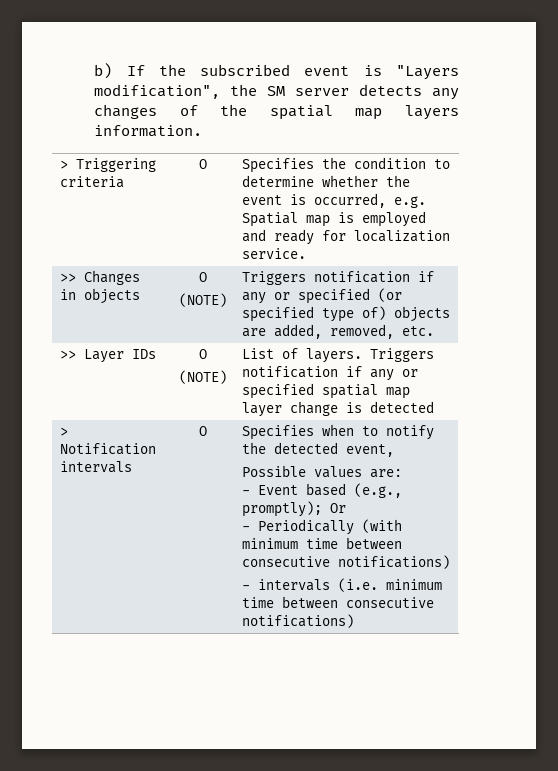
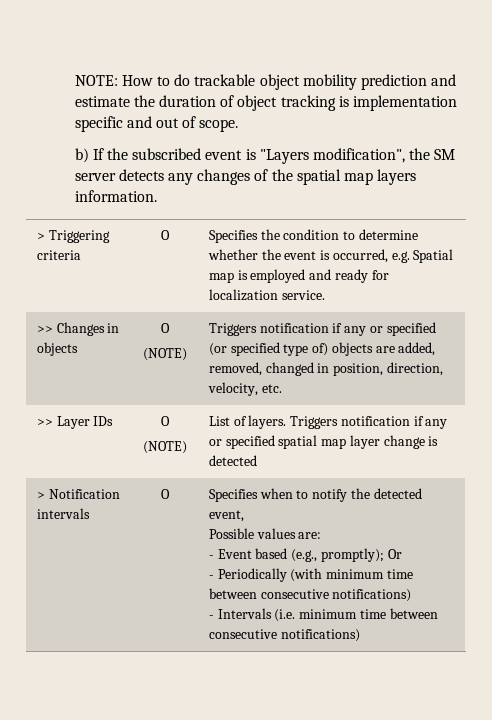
+ NOTE: How to do trackable object mobility prediction and estimate the duration of object tracking is implementation specific and out of scope.
  >> Changes in objects | O
- (NOTE) | Triggers notification if any or specified (or specified type of) objects are added, removed, etc.
+ (NOTE) | Triggers notification if any or specified (or specified type of) objects are added, removed, changed in position, direction, velocity, etc.
  > Notification intervals | O | Specifies when to notify the detected event,
  Possible values are:
  - Event based (e.g., promptly); Or
  - Periodically (with minimum time between consecutive notifications)
- - intervals (i.e. minimum time between consecutive notifications)
+ - Intervals (i.e. minimum time between consecutive notifications)

